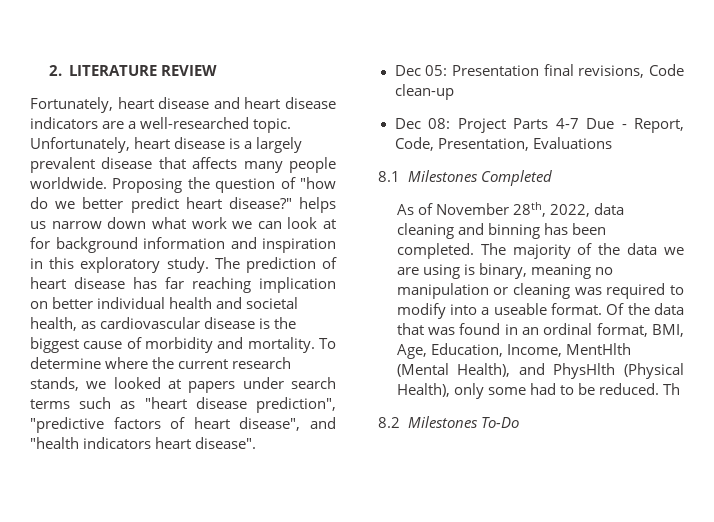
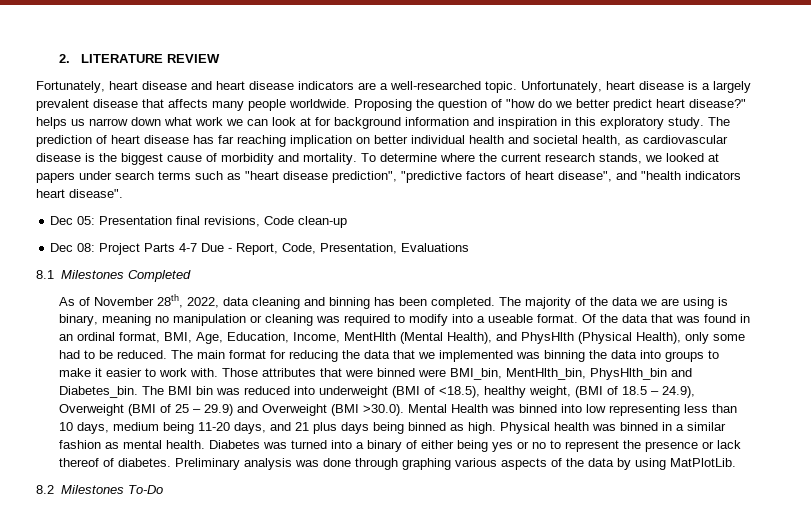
- Th
+ The main format for reducing the data that we implemented was binning the data into groups to make it easier to work with. Those attributes that were binned were BMI_bin, MentHlth_bin, PhysHlth_bin and Diabetes_bin. The BMI bin was reduced into underweight (BMI of <18.5), healthy weight, (BMI of 18.5 – 24.9), Overweight (BMI of 25 – 29.9) and Overweight (BMI >30.0). Mental Health was binned into low representing less than 10 days, medium being 11-20 days, and 21 plus days being binned as high. Physical health was binned in a similar fashion as mental health. Diabetes was turned into a binary of either being yes or no to represent the presence or lack thereof of diabetes. Preliminary analysis was done through graphing various aspects of the data by using MatPlotLib.

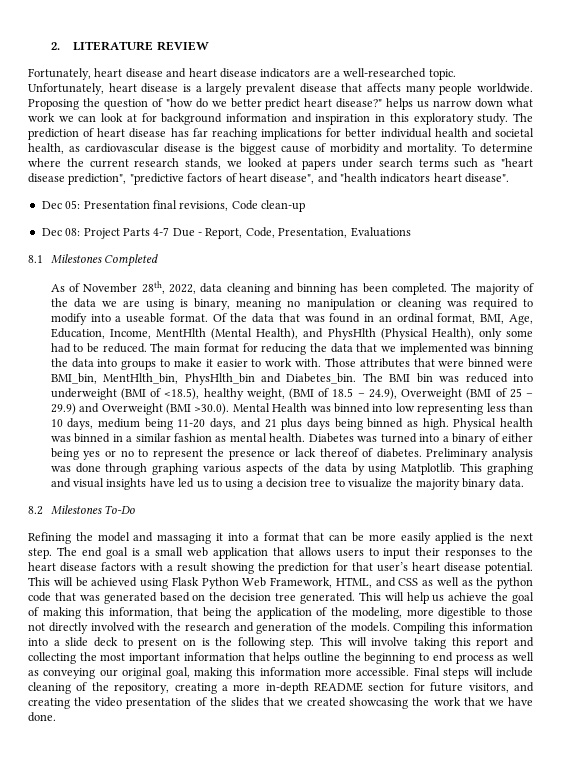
- The prediction of heart disease has far reaching implication on better individual health and societal health, as cardiovascular disease is the biggest cause of morbidity and mortality.
+ The prediction of heart disease has far reaching implications for better individual health and societal health, as cardiovascular disease is the biggest cause of morbidity and mortality.
- Preliminary analysis was done through graphing various aspects of the data by using MatPlotLib.
+ Preliminary analysis was done through graphing various aspects of the data by using Matplotlib. This graphing and visual insights have led us to using a decision tree to visualize the majority binary data.
  8.2 Milestones To-Do
+ Refining the model and massaging it into a format that can be more easily applied is the next step. The end goal is a small web application that allows users to input their responses to the heart disease factors with a result showing the prediction for that user’s heart disease potential. This will be achieved using Flask Python Web Framework, HTML, and CSS as well as the python code that was generated based on the decision tree generated. This will help us achieve the goal of making this information, that being the application of the modeling, more digestible to those not directly involved with the research and generation of the models. Compiling this information into a slide deck to present on is the following step. This will involve taking this report and collecting the most important information that helps outline the beginning to end process as well as conveying our original goal, making this information more accessible. Final steps will include cleaning of the repository, creating a more in-depth README section for future visitors, and creating the video presentation of the slides that we created showcasing the work that we have done.

